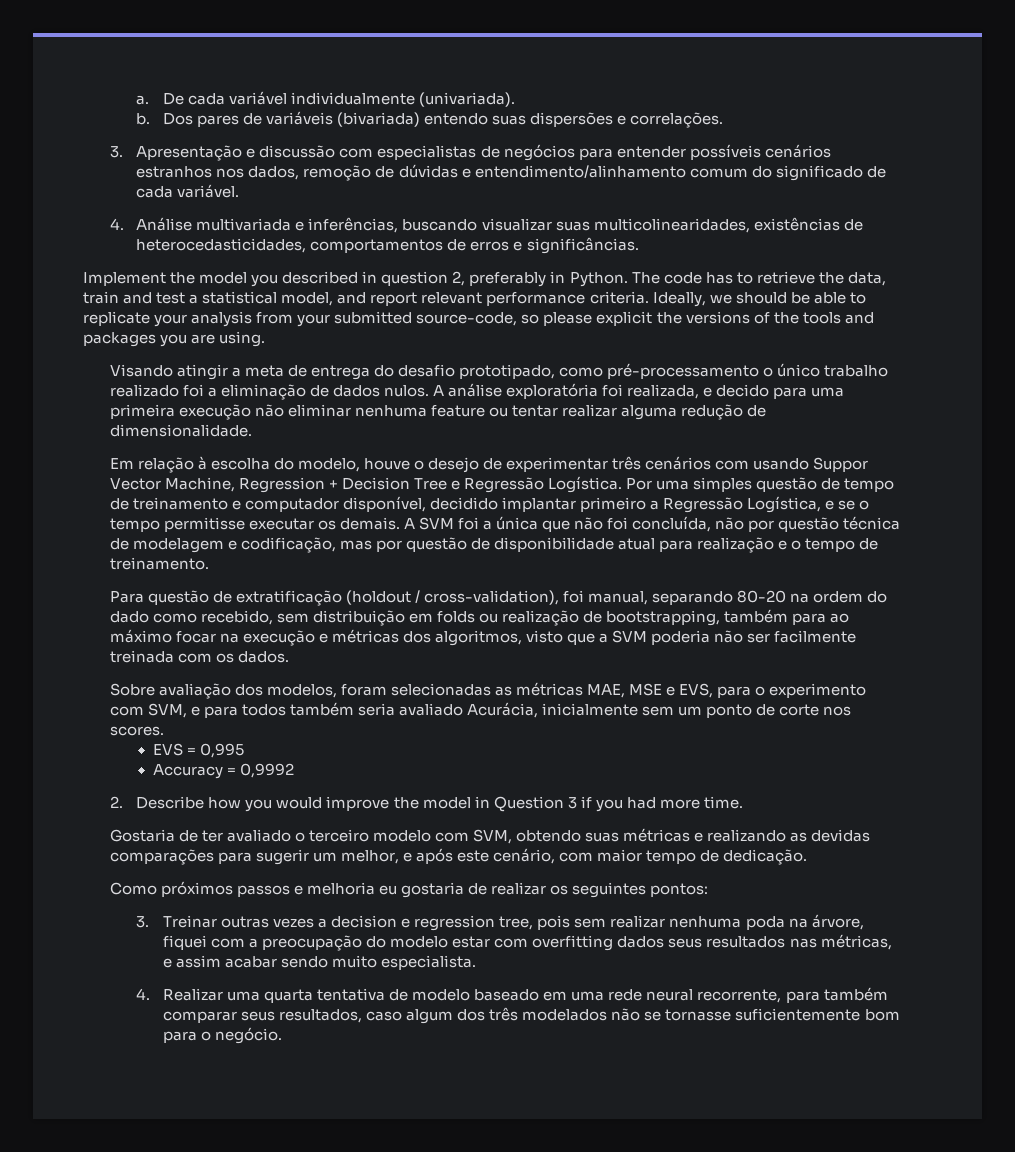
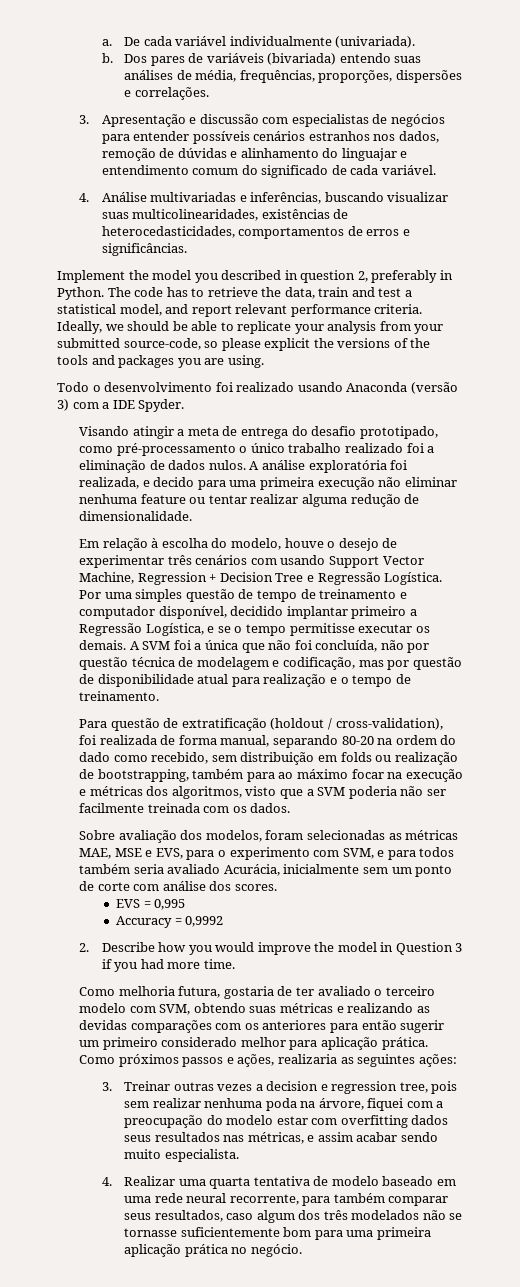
- Dos pares de variáveis (bivariada) entendo suas dispersões e correlações.
+ Dos pares de variáveis (bivariada) entendo suas análises de média, frequências, proporções, dispersões e correlações.
- 3. Apresentação e discussão com especialistas de negócios para entender possíveis cenários estranhos nos dados, remoção de dúvidas e entendimento/alinhamento comum do significado de cada variável.
+ 3. Apresentação e discussão com especialistas de negócios para entender possíveis cenários estranhos nos dados, remoção de dúvidas e alinhamento do linguajar e entendimento comum do significado de cada variável.
- 4. Análise multivariada e inferências, buscando visualizar suas multicolinearidades, existências de heterocedasticidades, comportamentos de erros e significâncias.
+ 4. Análise multivariadas e inferências, buscando visualizar suas multicolinearidades, existências de heterocedasticidades, comportamentos de erros e significâncias.
+ Todo o desenvolvimento foi realizado usando Anaconda (versão 3) com a IDE Spyder.
- Em relação à escolha do modelo, houve o desejo de experimentar três cenários com usando Suppor Vector Machine, Regression + Decision Tree e Regressão Logística.
+ Em relação à escolha do modelo, houve o desejo de experimentar três cenários com usando Support Vector Machine, Regression + Decision Tree e Regressão Logística.
- Para questão de extratificação (holdout / cross-validation), foi manual, separando 80-20 na ordem do dado como recebido, sem distribuição em folds ou realização de bootstrapping, também para ao máximo focar na execução e métricas dos algoritmos, visto que a SVM poderia não ser facilmente treinada com os dados.
+ Para questão de extratificação (holdout / cross-validation), foi realizada de forma manual, separando 80-20 na ordem do dado como recebido, sem distribuição em folds ou realização de bootstrapping, também para ao máximo focar na execução e métricas dos algoritmos, visto que a SVM poderia não ser facilmente treinada com os dados.
- Sobre avaliação dos modelos, foram selecionadas as métricas MAE, MSE e EVS, para o experimento com SVM, e para todos também seria avaliado Acurácia, inicialmente sem um ponto de corte nos scores.
+ Sobre avaliação dos modelos, foram selecionadas as métricas MAE, MSE e EVS, para o experimento com SVM, e para todos também seria avaliado Acurácia, inicialmente sem um ponto de corte com análise dos scores.
- Gostaria de ter avaliado o terceiro modelo com SVM, obtendo suas métricas e realizando as devidas comparações para sugerir um melhor, e após este cenário, com maior tempo de dedicação.
- Como próximos passos e melhoria eu gostaria de realizar os seguintes pontos:
+ Como melhoria futura, gostaria de ter avaliado o terceiro modelo com SVM, obtendo suas métricas e realizando as devidas comparações com os anteriores para então sugerir um primeiro considerado melhor para aplicação prática. Como próximos passos e ações, realizaria as seguintes ações:
- 4. Realizar uma quarta tentativa de modelo baseado em uma rede neural recorrente, para também comparar seus resultados, caso algum dos três modelados não se tornasse suficientemente bom para o negócio.
+ 4. Realizar uma quarta tentativa de modelo baseado em uma rede neural recorrente, para também comparar seus resultados, caso algum dos três modelados não se tornasse suficientemente bom para uma primeira aplicação prática no negócio.

